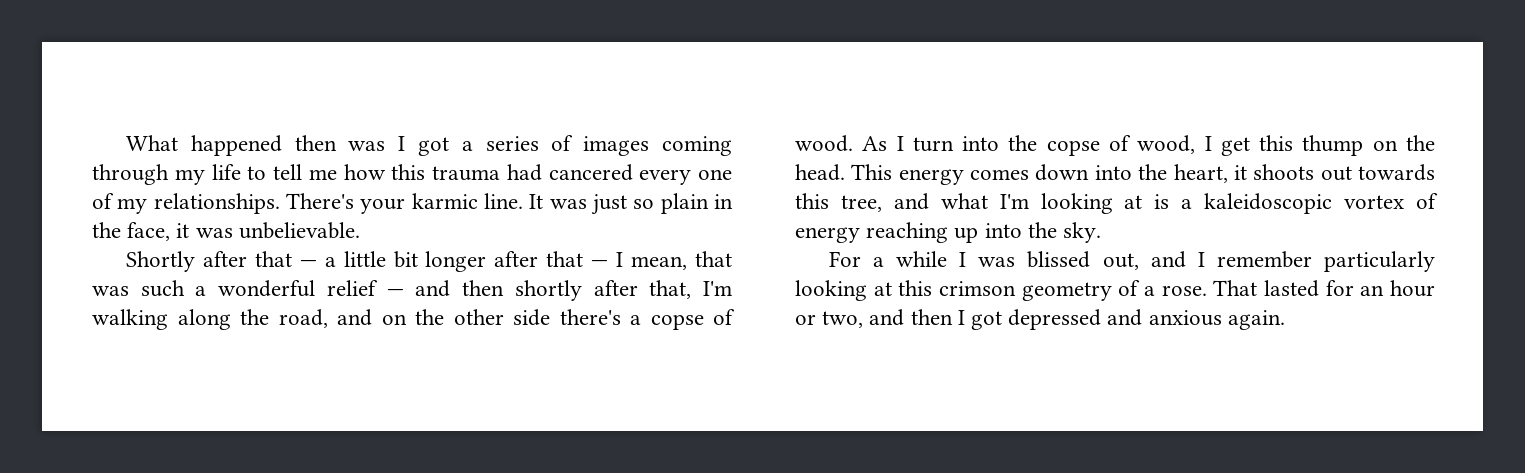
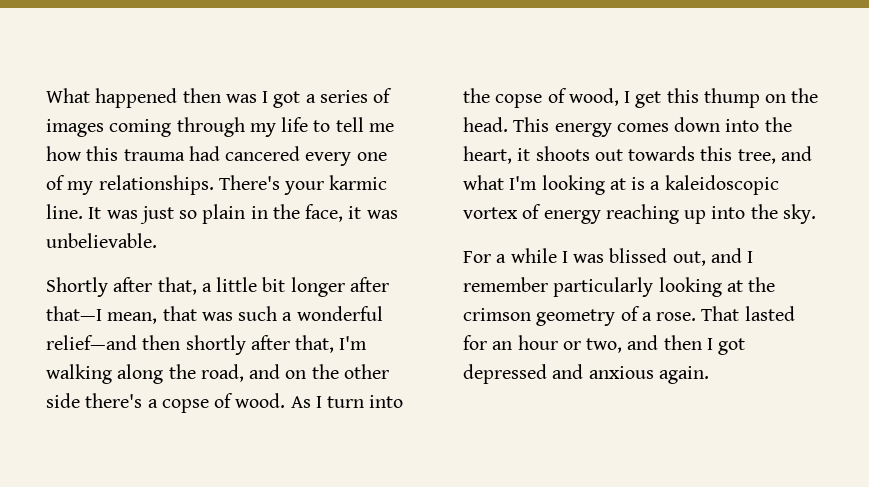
- Shortly after that — a little bit longer after that — I mean, that was such a wonderful relief — and then shortly after that, I'm walking along the road, and on the other side there's a copse of wood.
+ Shortly after that, a little bit longer after that—I mean, that was such a wonderful relief—and then shortly after that, I'm walking along the road, and on the other side there's a copse of wood.
- For a while I was blissed out, and I remember particularly looking at this crimson geometry of a rose.
+ For a while I was blissed out, and I remember particularly looking at the crimson geometry of a rose.

